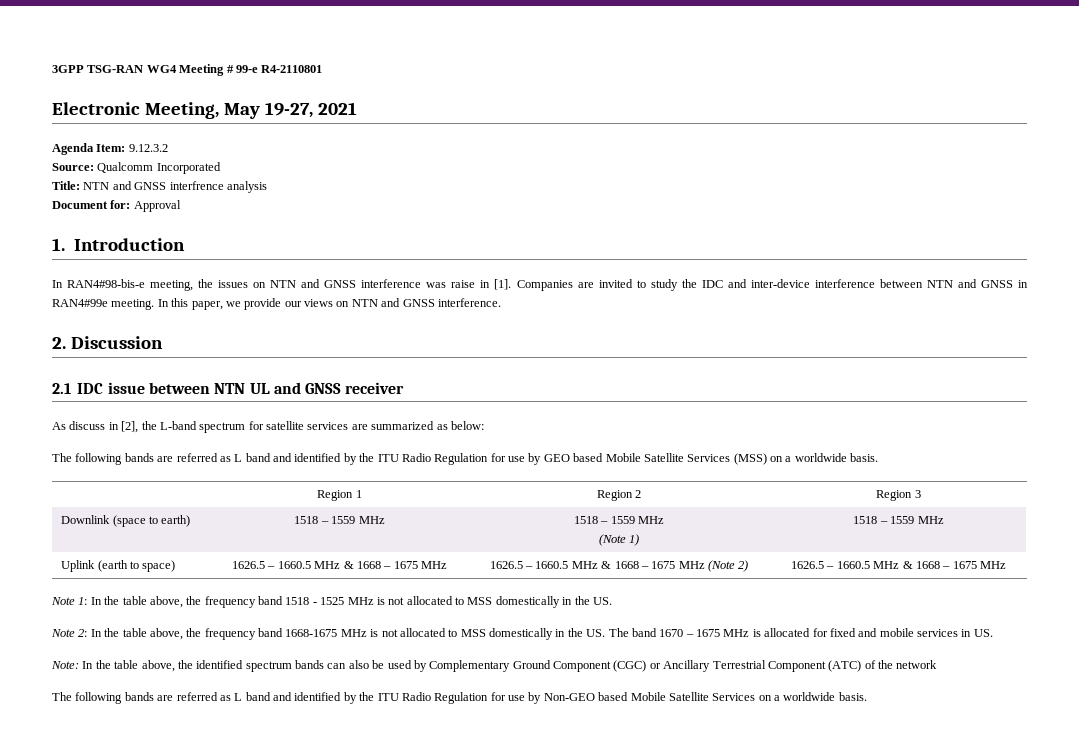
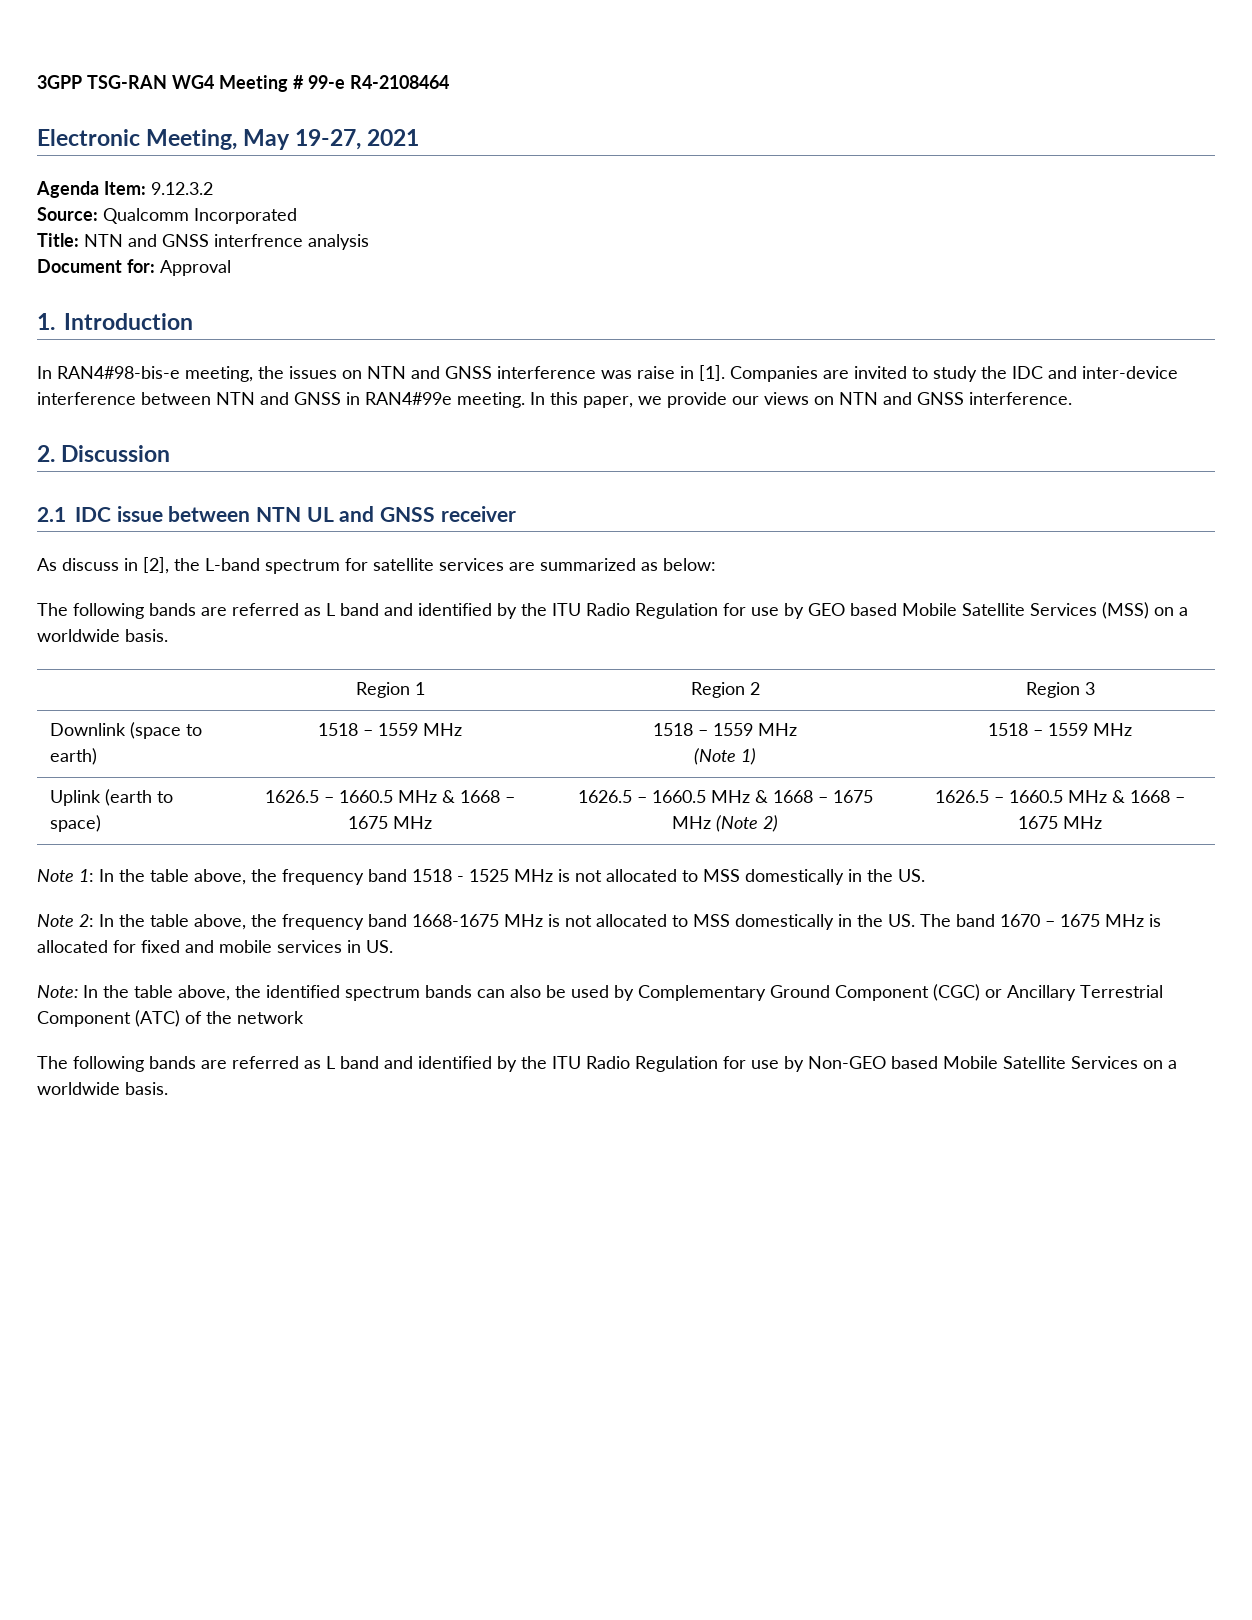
- 3GPP TSG-RAN WG4 Meeting # 99-e R4-2110801
+ 3GPP TSG-RAN WG4 Meeting # 99-e R4-2108464

